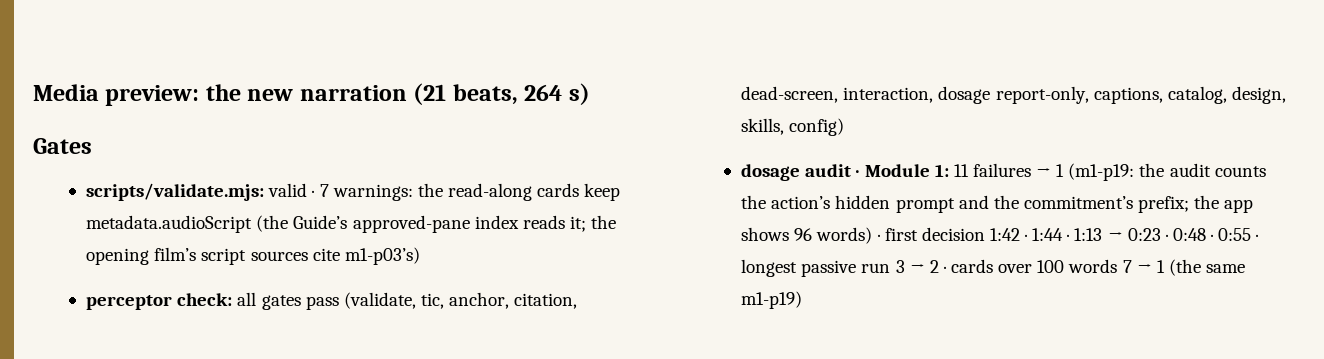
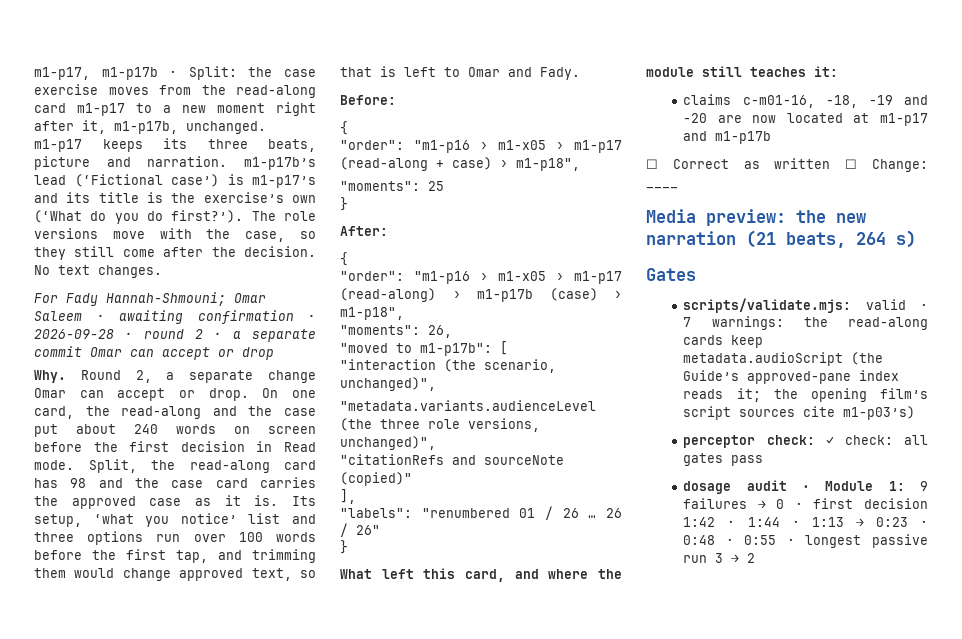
+ m1-p17, m1-p17b · Split: the case exercise moves from the read-along card m1-p17 to a new moment right after it, m1-p17b, unchanged. m1-p17 keeps its three beats, picture and narration. m1-p17b’s lead (‘Fictional case’) is m1-p17’s and its title is the exercise’s own (‘What do you do first?’). The role versions move with the case, so they still come after the decision. No text changes.
+ For Fady Hannah-Shmouni; Omar Saleem · awaiting confirmation · 2026-09-28 · round 2 · a separate commit Omar can accept or drop
+ Why. Round 2, a separate change Omar can accept or drop. On one card, the read-along and the case put about 240 words on screen before the first decision in Read mode. Split, the read-along card has 98 and the case card carries the approved case as it is. Its setup, ‘what you notice’ list and three options run over 100 words before the first tap, and trimming them would change approved text, so that is left to Omar and Fady.
+ Before:
+ {
+ "order": "m1-p16 › m1-x05 › m1-p17 (read-along + case) › m1-p18",
+ "moments": 25
+ }
+ After:
+ {
+ "order": "m1-p16 › m1-x05 › m1-p17 (read-along) › m1-p17b (case) › m1-p18",
+ "moments": 26,
+ "moved to m1-p17b": [
+ "interaction (the scenario, unchanged)",
+ "metadata.variants.audienceLevel (the three role versions, unchanged)",
+ "citationRefs and sourceNote (copied)"
+ ],
+ "labels": "renumbered 01 / 26 … 26 / 26"
+ }
+ What left this card, and where the module still teaches it:
+ claims c-m01-16, -18, -19 and -20 are now located at m1-p17 and m1-p17b
+ ☐ Correct as written ☐ Change: ____
- perceptor check: all gates pass (validate, tic, anchor, citation, dead-screen, interaction, dosage report-only, captions, catalog, design, skills, config)
+ perceptor check: ✓ check: all gates pass
- dosage audit · Module 1: 11 failures → 1 (m1-p19: the audit counts the action’s hidden prompt and the commitment’s prefix; the app shows 96 words) · first decision 1:42 · 1:44 · 1:13 → 0:23 · 0:48 · 0:55 · longest passive run 3 → 2 · cards over 100 words 7 → 1 (the same m1-p19)
+ dosage audit · Module 1: 9 failures → 0 · first decision 1:42 · 1:44 · 1:13 → 0:23 · 0:48 · 0:55 · longest passive run 3 → 2

